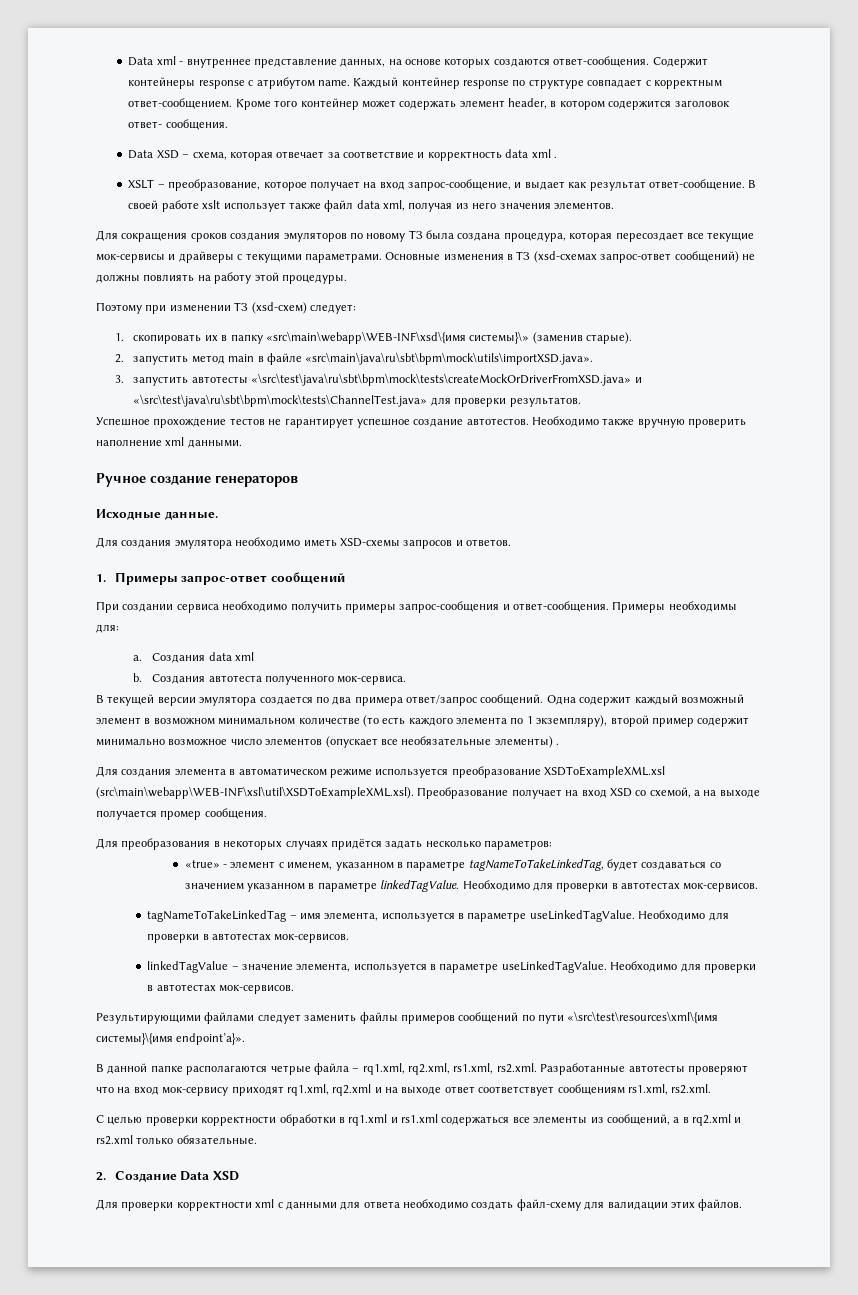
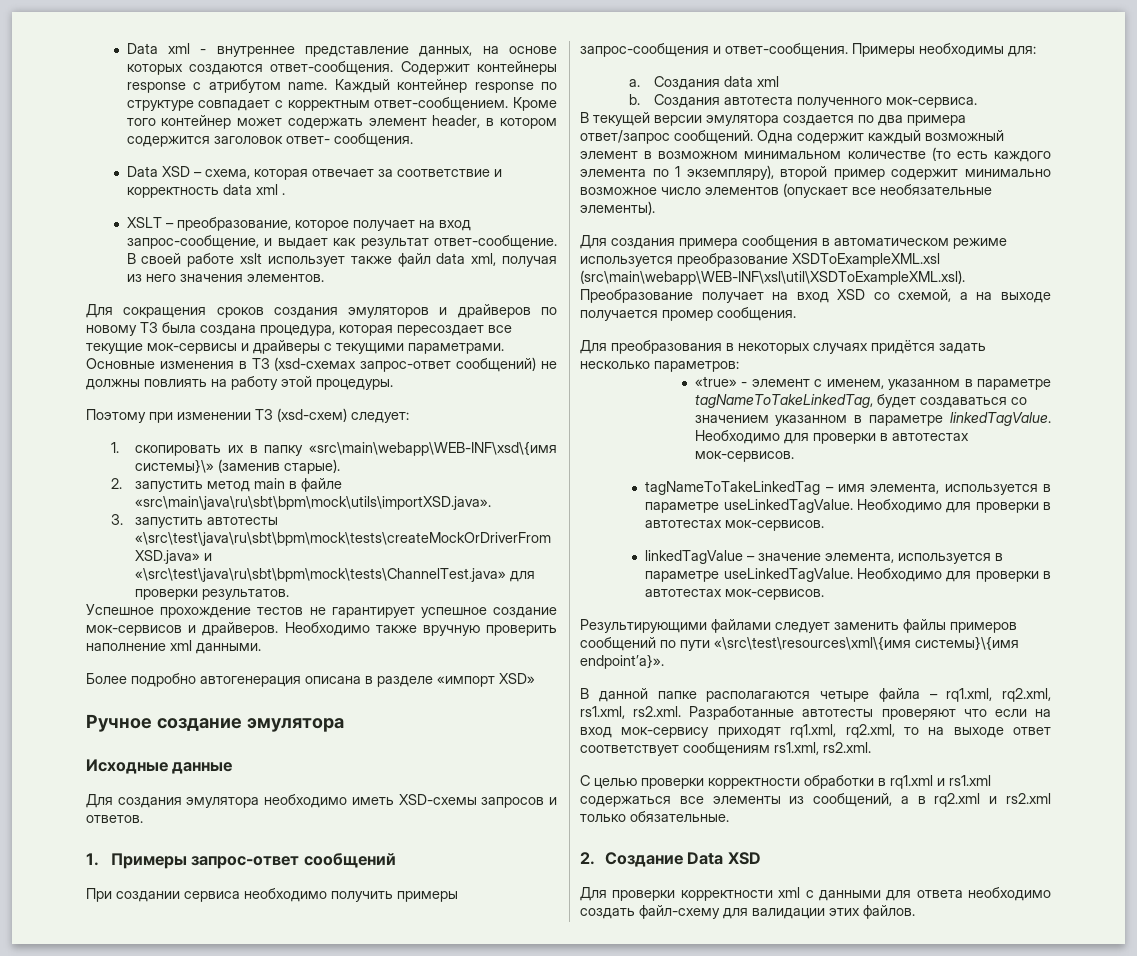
- Для сокращения сроков создания эмуляторов по новому ТЗ была создана процедура, которая пересоздает все текущие мок-сервисы и драйверы с текущими параметрами.
+ Для сокращения сроков создания эмуляторов и драйверов по новому ТЗ была создана процедура, которая пересоздает все текущие мок-сервисы и драйверы с текущими параметрами.
- Успешное прохождение тестов не гарантирует успешное создание автотестов.
+ Успешное прохождение тестов не гарантирует успешное создание мок-сервисов и драйверов.
+ Более подробно автогенерация описана в разделе «импорт XSD»
- Ручное создание генераторов
+ Ручное создание эмулятора
- Исходные данные.
+ Исходные данные
- Одна содержит каждый возможный элемент в возможном минимальном количестве (то есть каждого элемента по 1 экземпляру), второй пример содержит минимально возможное число элементов (опускает все необязательные элементы) .
- Для создания элемента в автоматическом режиме используется преобразование XSDToExampleXML.xsl (src\main\webapp\WEB-INF\xsl\util\XSDToExampleXML.xsl). Преобразование получает на вход XSD со схемой, а на выходе получается промер сообщения.
+ Одна содержит каждый возможный элемент в возможном минимальном количестве (то есть каждого элемента по 1 экземпляру), второй пример содержит минимально возможное число элементов (опускает все необязательные элементы).
+ Для создания примера сообщения в автоматическом режиме используется преобразование XSDToExampleXML.xsl (src\main\webapp\WEB-INF\xsl\util\XSDToExampleXML.xsl). Преобразование получает на вход XSD со схемой, а на выходе получается промер сообщения.
- В данной папке располагаются четрые файла – rq1.xml, rq2.xml, rs1.xml, rs2.xml. Разработанные автотесты проверяют что на вход мок-сервису приходят rq1.xml, rq2.xml и на выходе ответ соответствует сообщениям rs1.xml, rs2.xml.
+ В данной папке располагаются четыре файла – rq1.xml, rq2.xml, rs1.xml, rs2.xml. Разработанные автотесты проверяют что если на вход мок-сервису приходят rq1.xml, rq2.xml, то на выходе ответ соответствует сообщениям rs1.xml, rs2.xml.

